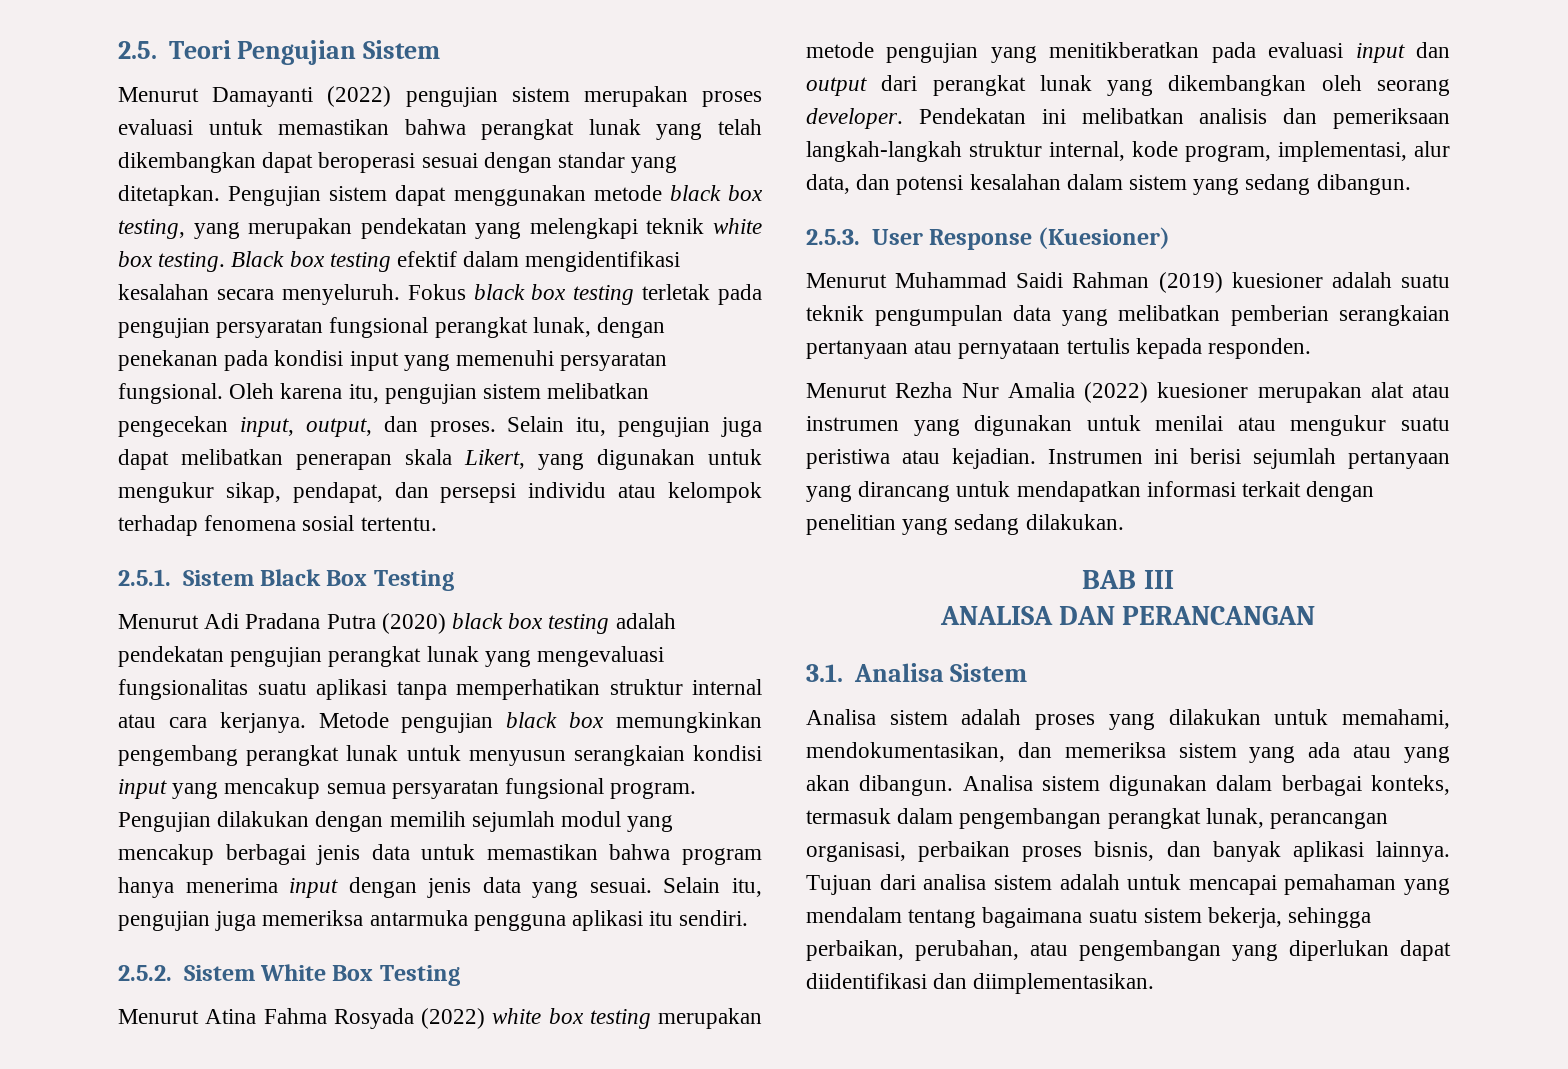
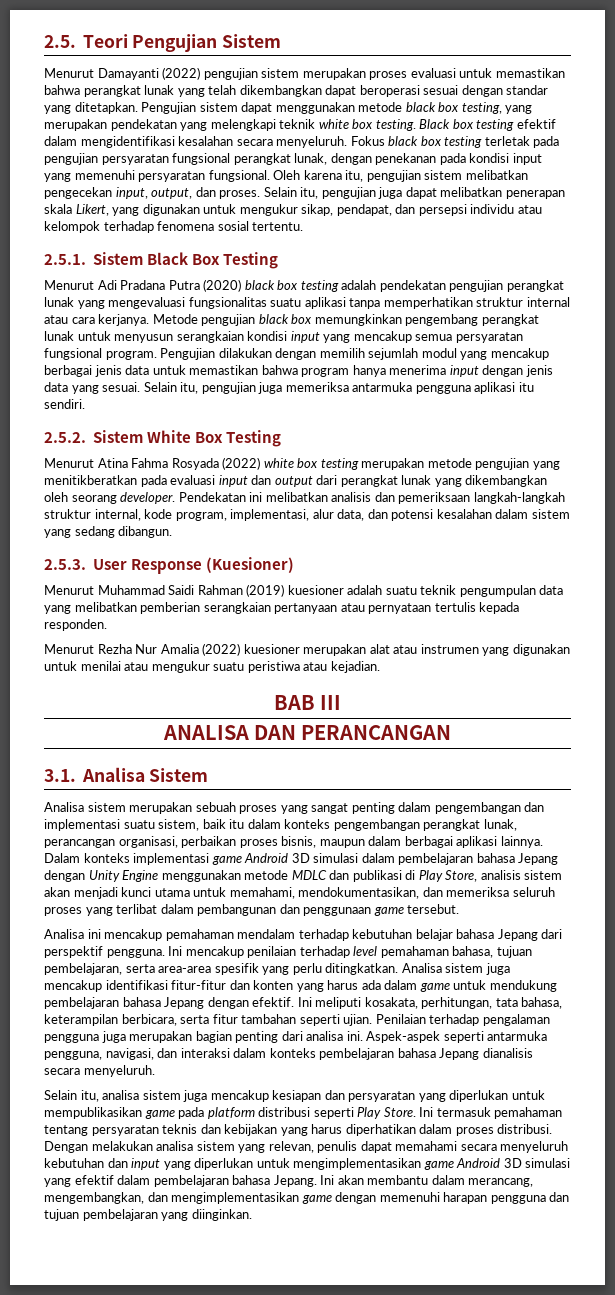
- Instrumen ini berisi sejumlah pertanyaan yang dirancang untuk mendapatkan informasi terkait dengan penelitian yang sedang dilakukan.
- Analisa sistem adalah proses yang dilakukan untuk memahami, mendokumentasikan, dan memeriksa sistem yang ada atau yang akan dibangun. Analisa sistem digunakan dalam berbagai konteks, termasuk dalam pengembangan perangkat lunak, perancangan organisasi, perbaikan proses bisnis, dan banyak aplikasi lainnya. Tujuan dari analisa sistem adalah untuk mencapai pemahaman yang mendalam tentang bagaimana suatu sistem bekerja, sehingga perbaikan, perubahan, atau pengembangan yang diperlukan dapat diidentifikasi dan diimplementasikan.
+ Analisa sistem merupakan sebuah proses yang sangat penting dalam pengembangan dan implementasi suatu sistem, baik itu dalam konteks pengembangan perangkat lunak, perancangan organisasi, perbaikan proses bisnis, maupun dalam berbagai aplikasi lainnya. Dalam konteks implementasi game Android 3D simulasi dalam pembelajaran bahasa Jepang dengan Unity Engine menggunakan metode MDLC dan publikasi di Play Store, analisis sistem akan menjadi kunci utama untuk memahami, mendokumentasikan, dan memeriksa seluruh proses yang terlibat dalam pembangunan dan penggunaan game tersebut.
+ Analisa ini mencakup pemahaman mendalam terhadap kebutuhan belajar bahasa Jepang dari perspektif pengguna. Ini mencakup penilaian terhadap level pemahaman bahasa, tujuan pembelajaran, serta area-area spesifik yang perlu ditingkatkan. Analisa sistem juga mencakup identifikasi fitur-fitur dan konten yang harus ada dalam game untuk mendukung pembelajaran bahasa Jepang dengan efektif. Ini meliputi kosakata, perhitungan, tata bahasa, keterampilan berbicara, serta fitur tambahan seperti ujian. Penilaian terhadap pengalaman pengguna juga merupakan bagian penting dari analisa ini. Aspek-aspek seperti antarmuka pengguna, navigasi, dan interaksi dalam konteks pembelajaran bahasa Jepang dianalisis secara menyeluruh.
+ Selain itu, analisa sistem juga mencakup kesiapan dan persyaratan yang diperlukan untuk mempublikasikan game pada platform distribusi seperti Play Store. Ini termasuk pemahaman tentang persyaratan teknis dan kebijakan yang harus diperhatikan dalam proses distribusi. Dengan melakukan analisa sistem yang relevan, penulis dapat memahami secara menyeluruh kebutuhan dan input yang diperlukan untuk mengimplementasikan game Android 3D simulasi yang efektif dalam pembelajaran bahasa Jepang. Ini akan membantu dalam merancang, mengembangkan, dan mengimplementasikan game dengan memenuhi harapan pengguna dan tujuan pembelajaran yang diinginkan.

